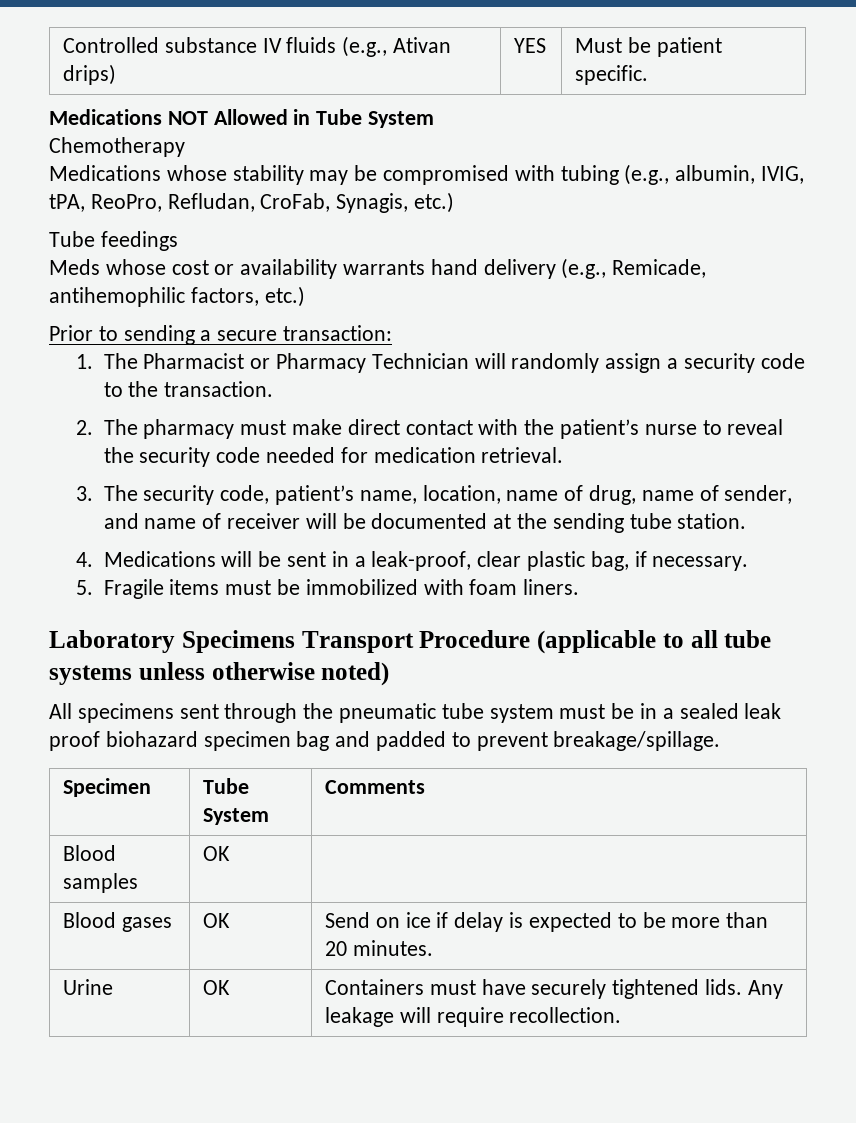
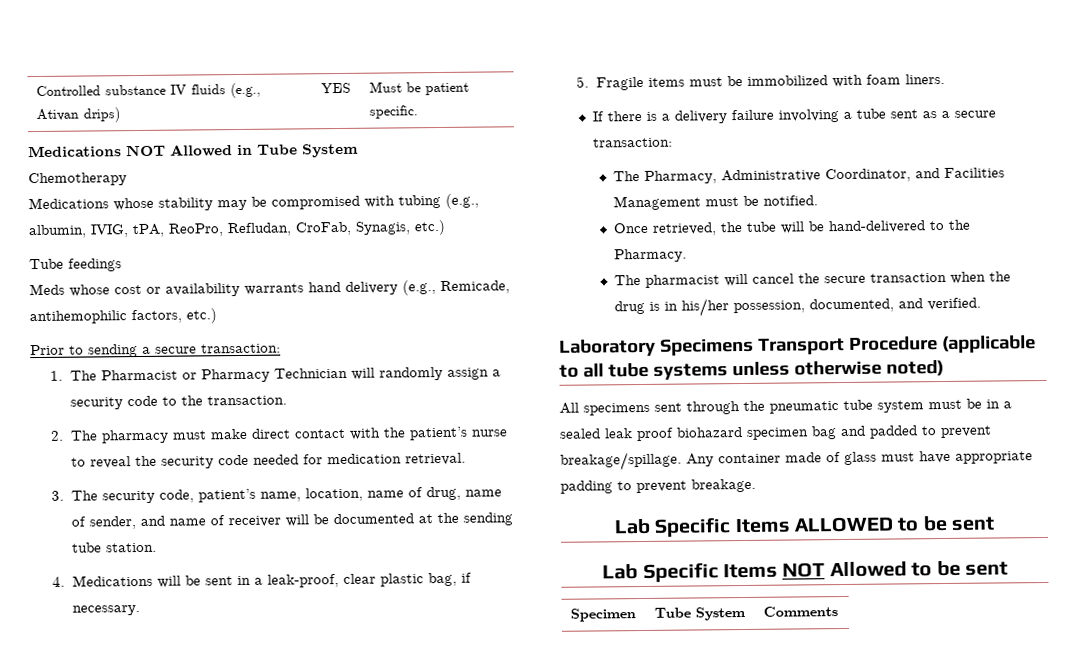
+ If there is a delivery failure involving a tube sent as a secure transaction:
+ The Pharmacy, Administrative Coordinator, and Facilities Management must be notified.
+ Once retrieved, the tube will be hand-delivered to the Pharmacy.
+ The pharmacist will cancel the secure transaction when the drug is in his/her possession, documented, and verified.
- All specimens sent through the pneumatic tube system must be in a sealed leak proof biohazard specimen bag and padded to prevent breakage/spillage.
+ All specimens sent through the pneumatic tube system must be in a sealed leak proof biohazard specimen bag and padded to prevent breakage/spillage. Any container made of glass must have appropriate padding to prevent breakage.
+ Lab Specific Items ALLOWED to be sent
+ Lab Specific Items NOT Allowed to be sent
  Specimen | Tube System | Comments
- Blood samples | OK |
- Blood gases | OK | Send on ice if delay is expected to be more than 20 minutes.
- Urine | OK | Containers must have securely tightened lids. Any leakage will require recollection.

